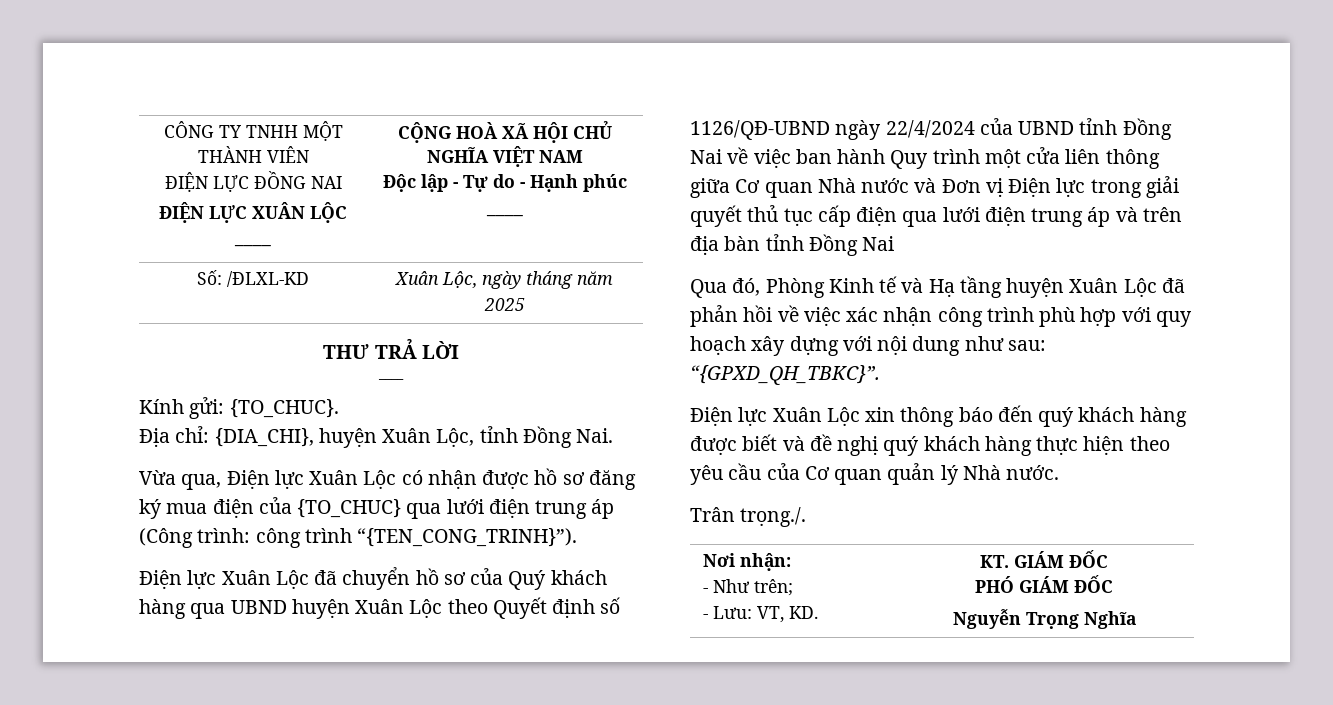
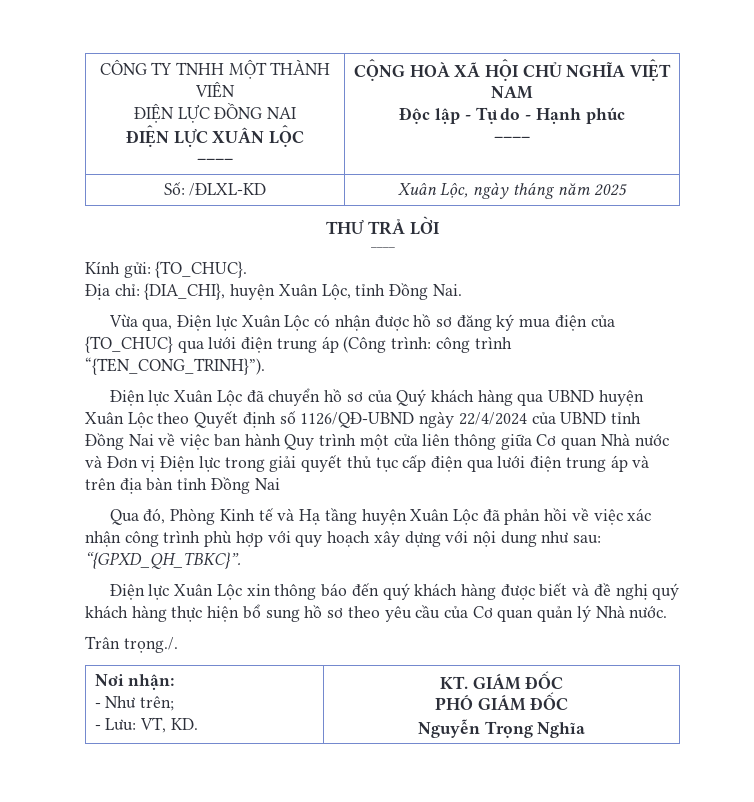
- Điện lực Xuân Lộc xin thông báo đến quý khách hàng được biết và đề nghị quý khách hàng thực hiện theo yêu cầu của Cơ quan quản lý Nhà nước.
+ Điện lực Xuân Lộc xin thông báo đến quý khách hàng được biết và đề nghị quý khách hàng thực hiện bổ sung hồ sơ theo yêu cầu của Cơ quan quản lý Nhà nước.

